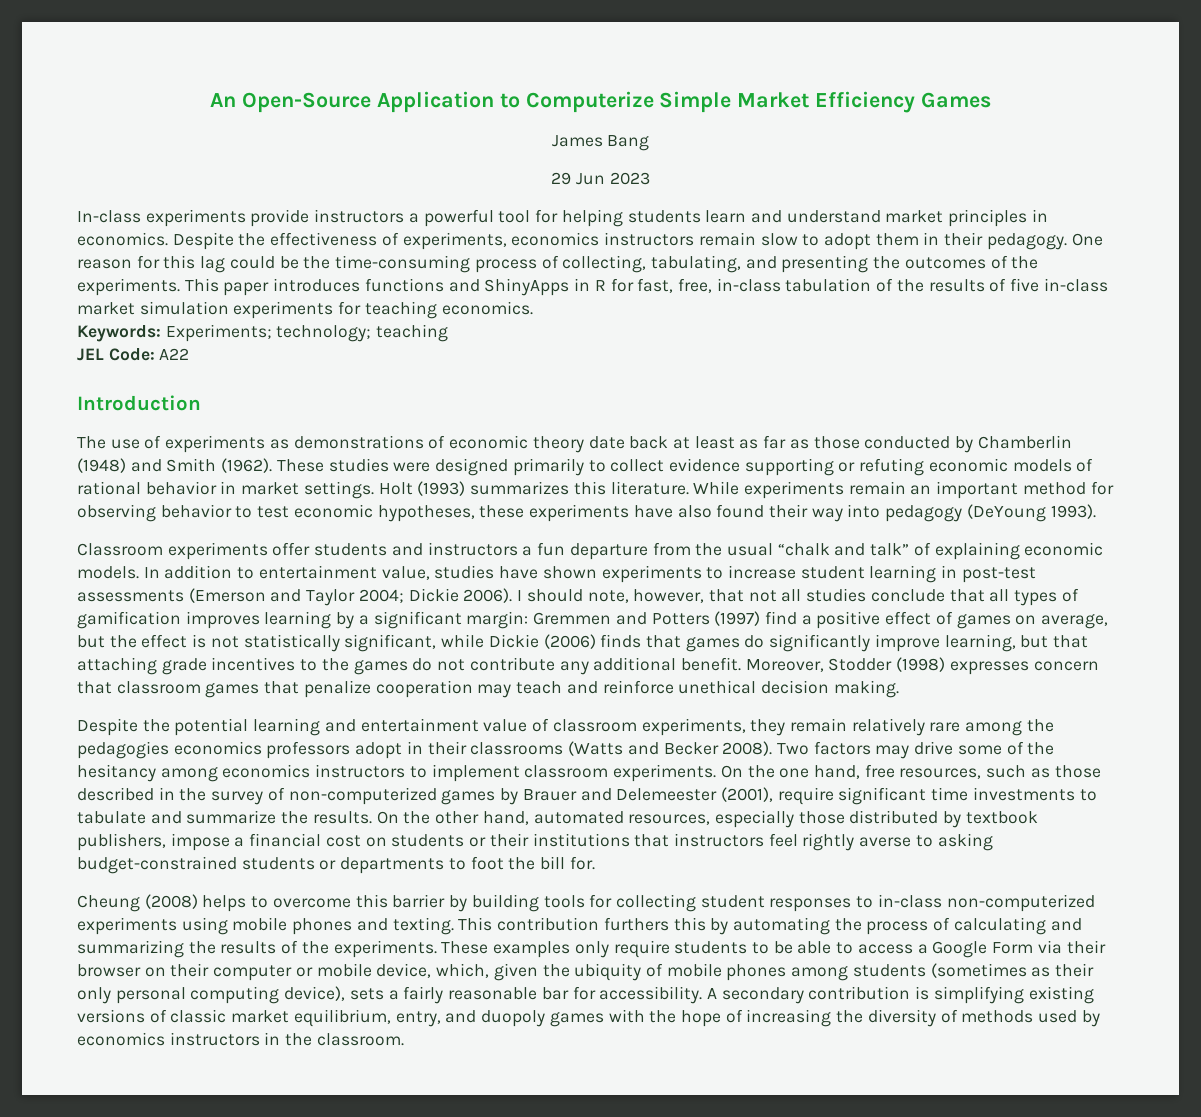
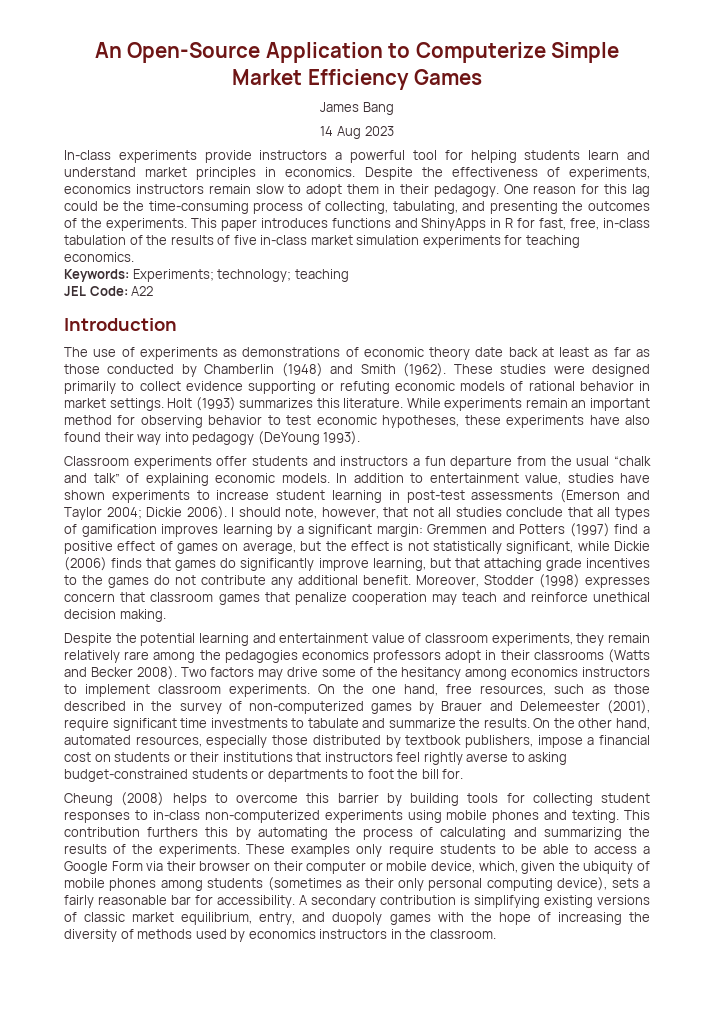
- 29 Jun 2023
+ 14 Aug 2023

